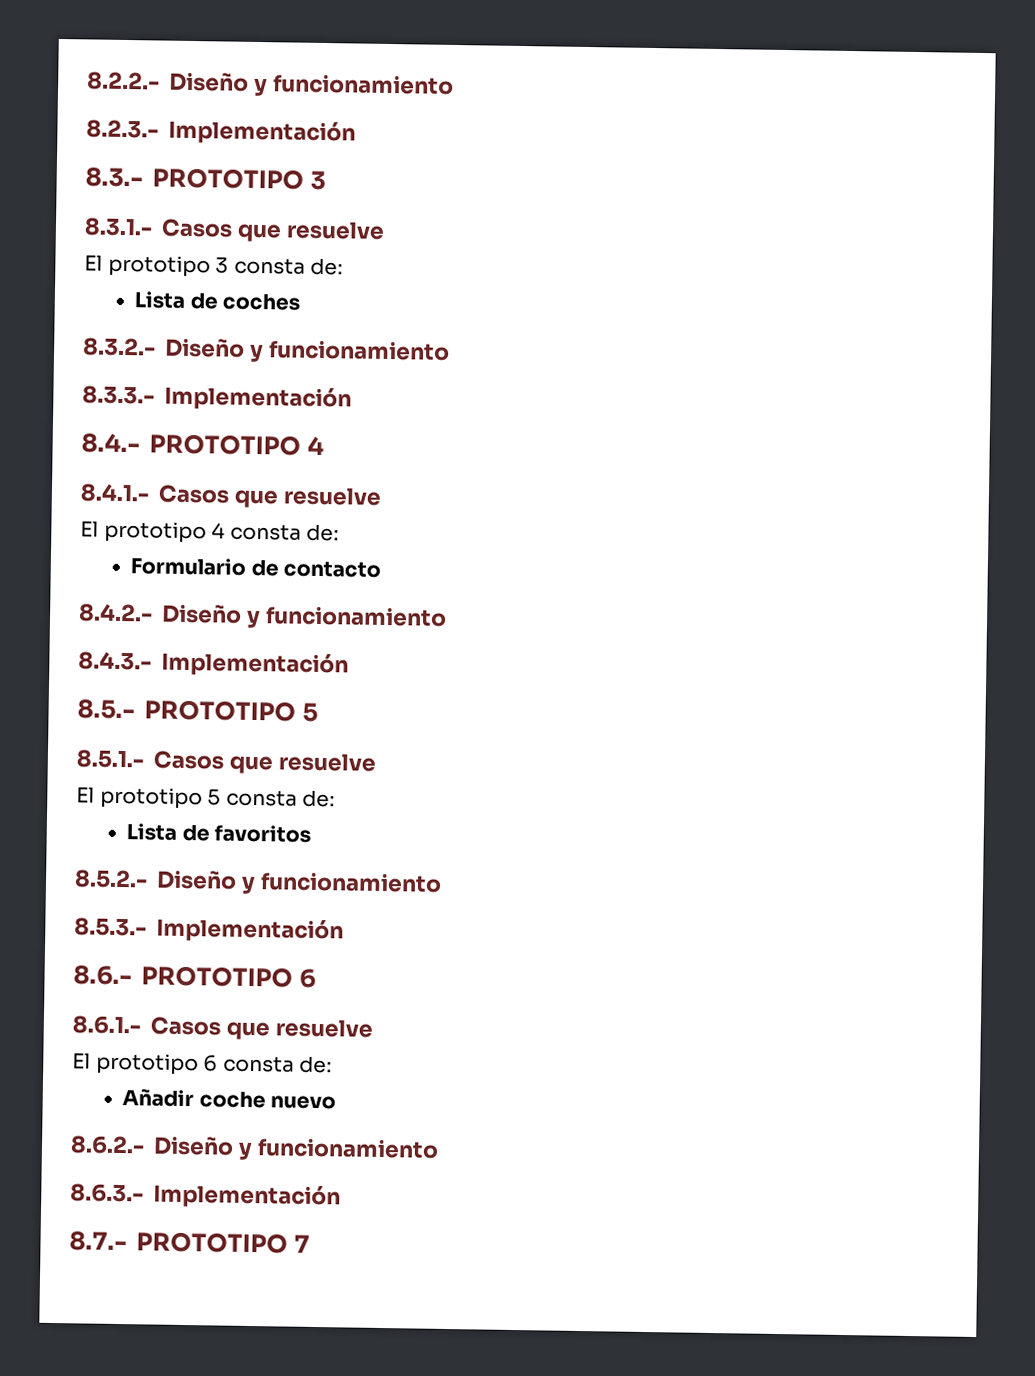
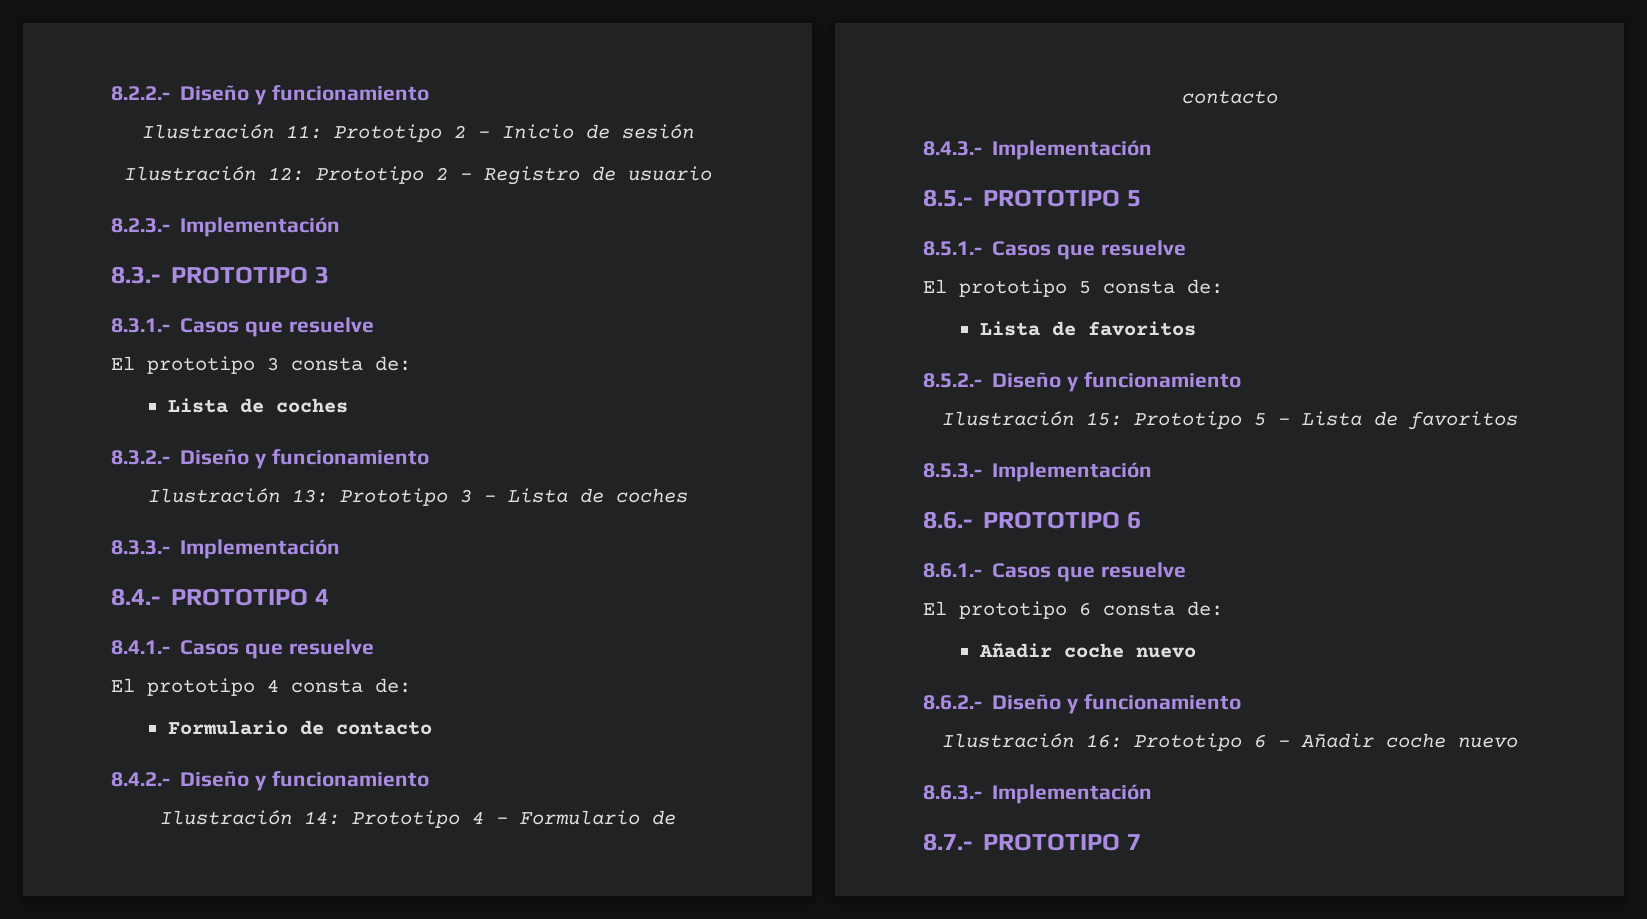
+ Ilustración 11: Prototipo 2 - Inicio de sesión
+ Ilustración 12: Prototipo 2 - Registro de usuario
+ Ilustración 13: Prototipo 3 - Lista de coches
+ Ilustración 14: Prototipo 4 - Formulario de contacto
+ Ilustración 15: Prototipo 5 - Lista de favoritos
+ Ilustración 16: Prototipo 6 - Añadir coche nuevo

